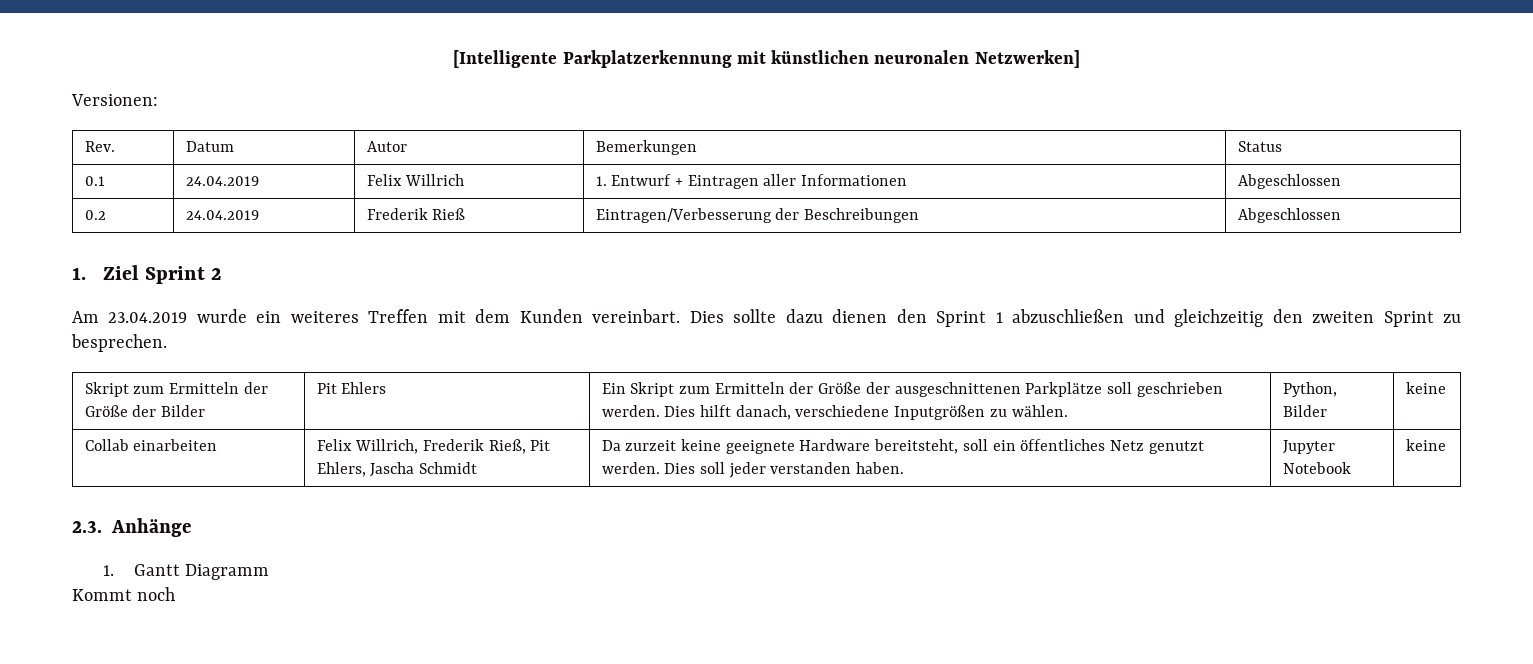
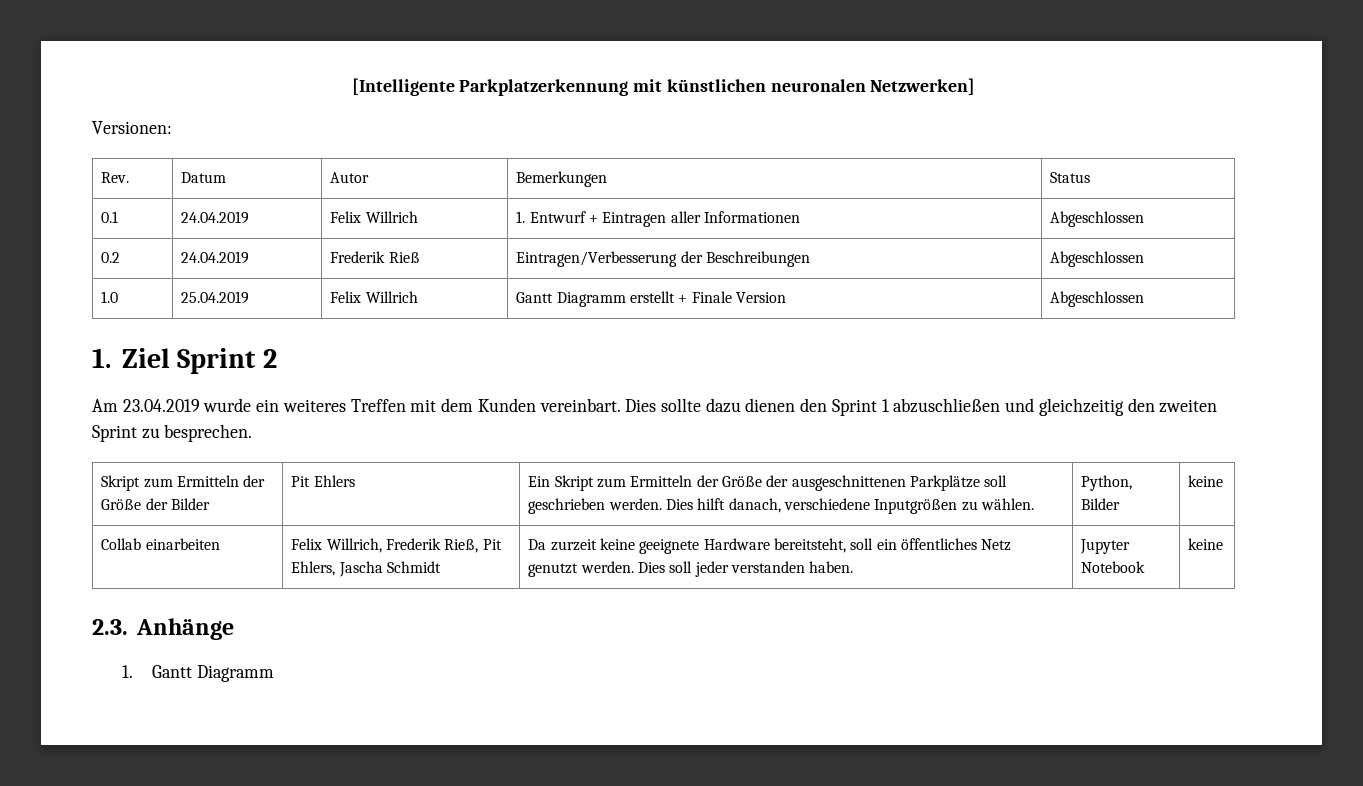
+ 1.0 | 25.04.2019 | Felix Willrich | Gantt Diagramm erstellt + Finale Version | Abgeschlossen
- Kommt noch

